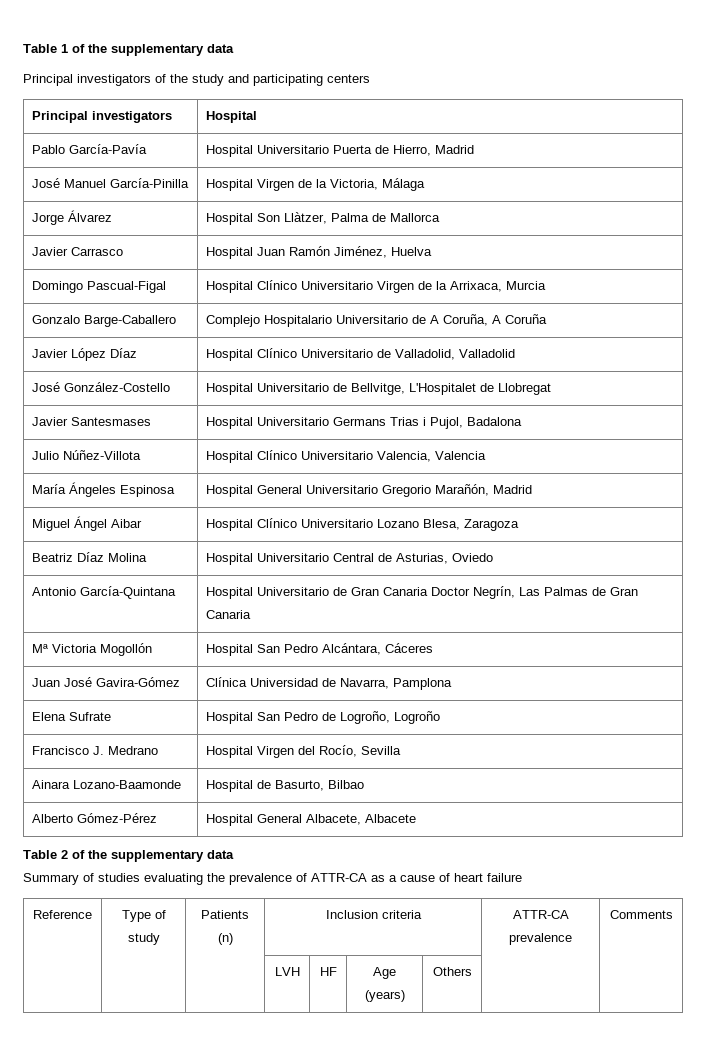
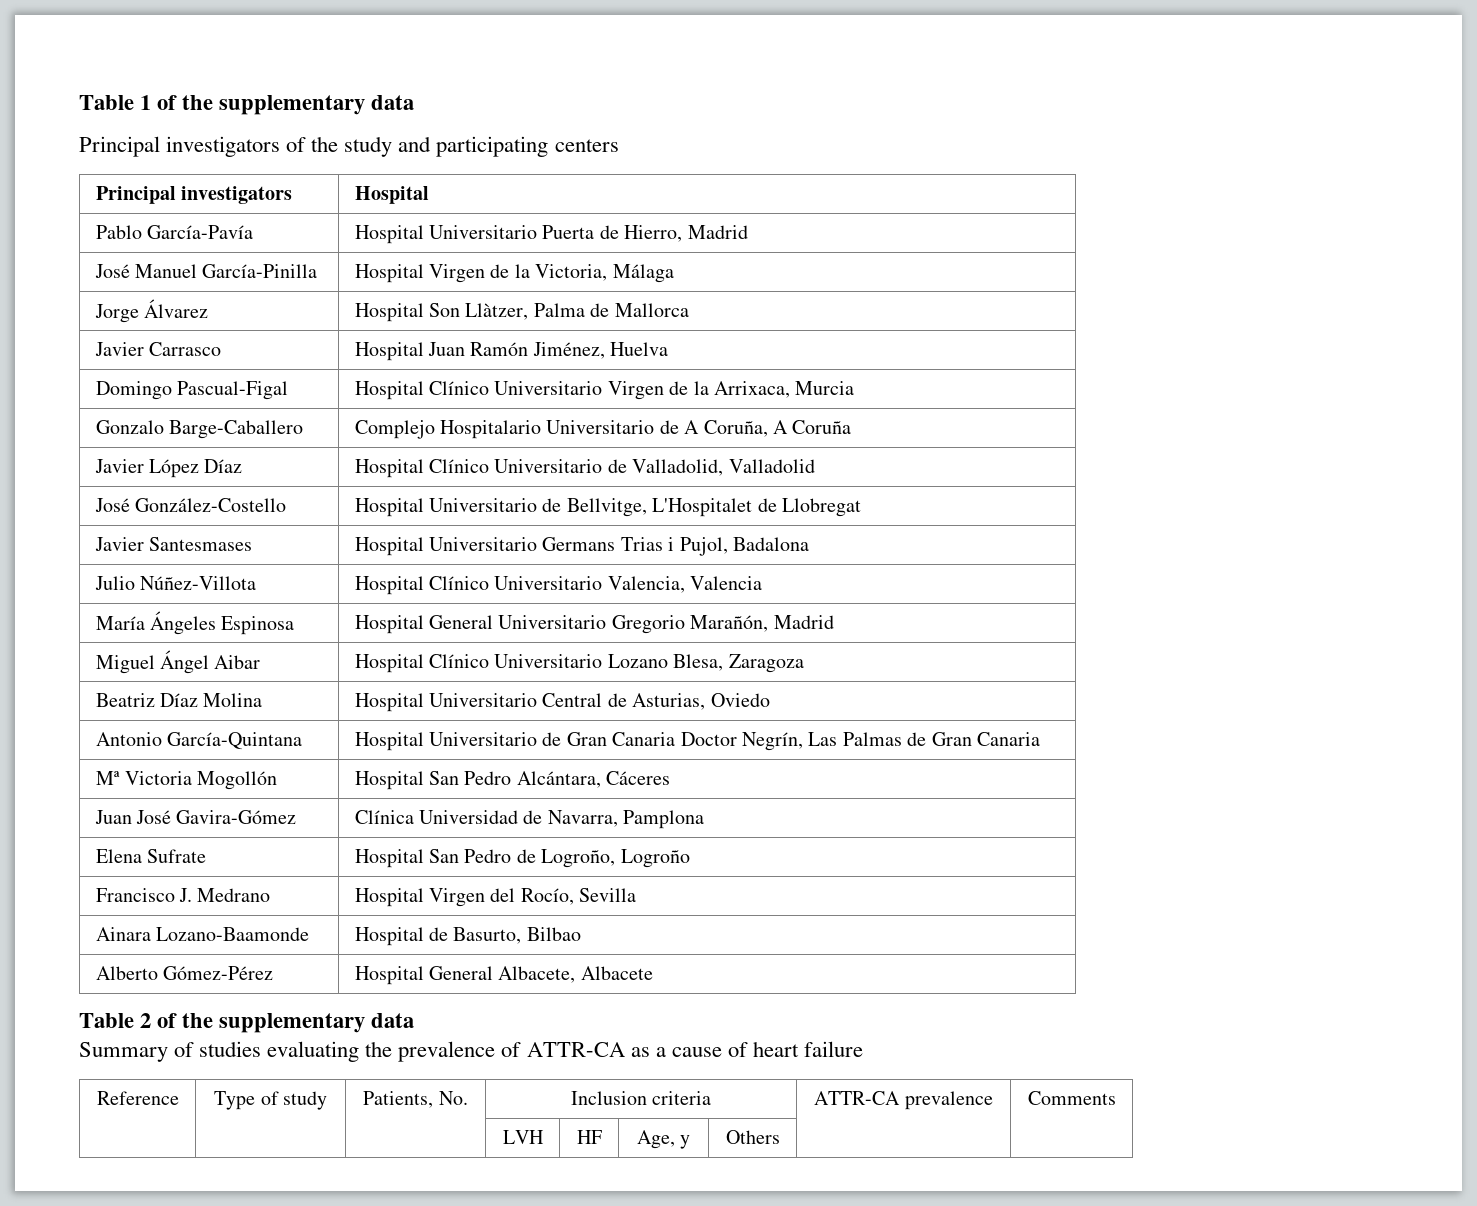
- Reference | Type of study | Patients (n) | Inclusion criteria | ATTR-CA prevalence | Comments
+ Reference | Type of study | Patients, No. | Inclusion criteria | ATTR-CA prevalence | Comments
- | | | LVH | HF | Age (years) | Others | |
+ | | | LVH | HF | Age, y | Others | |

